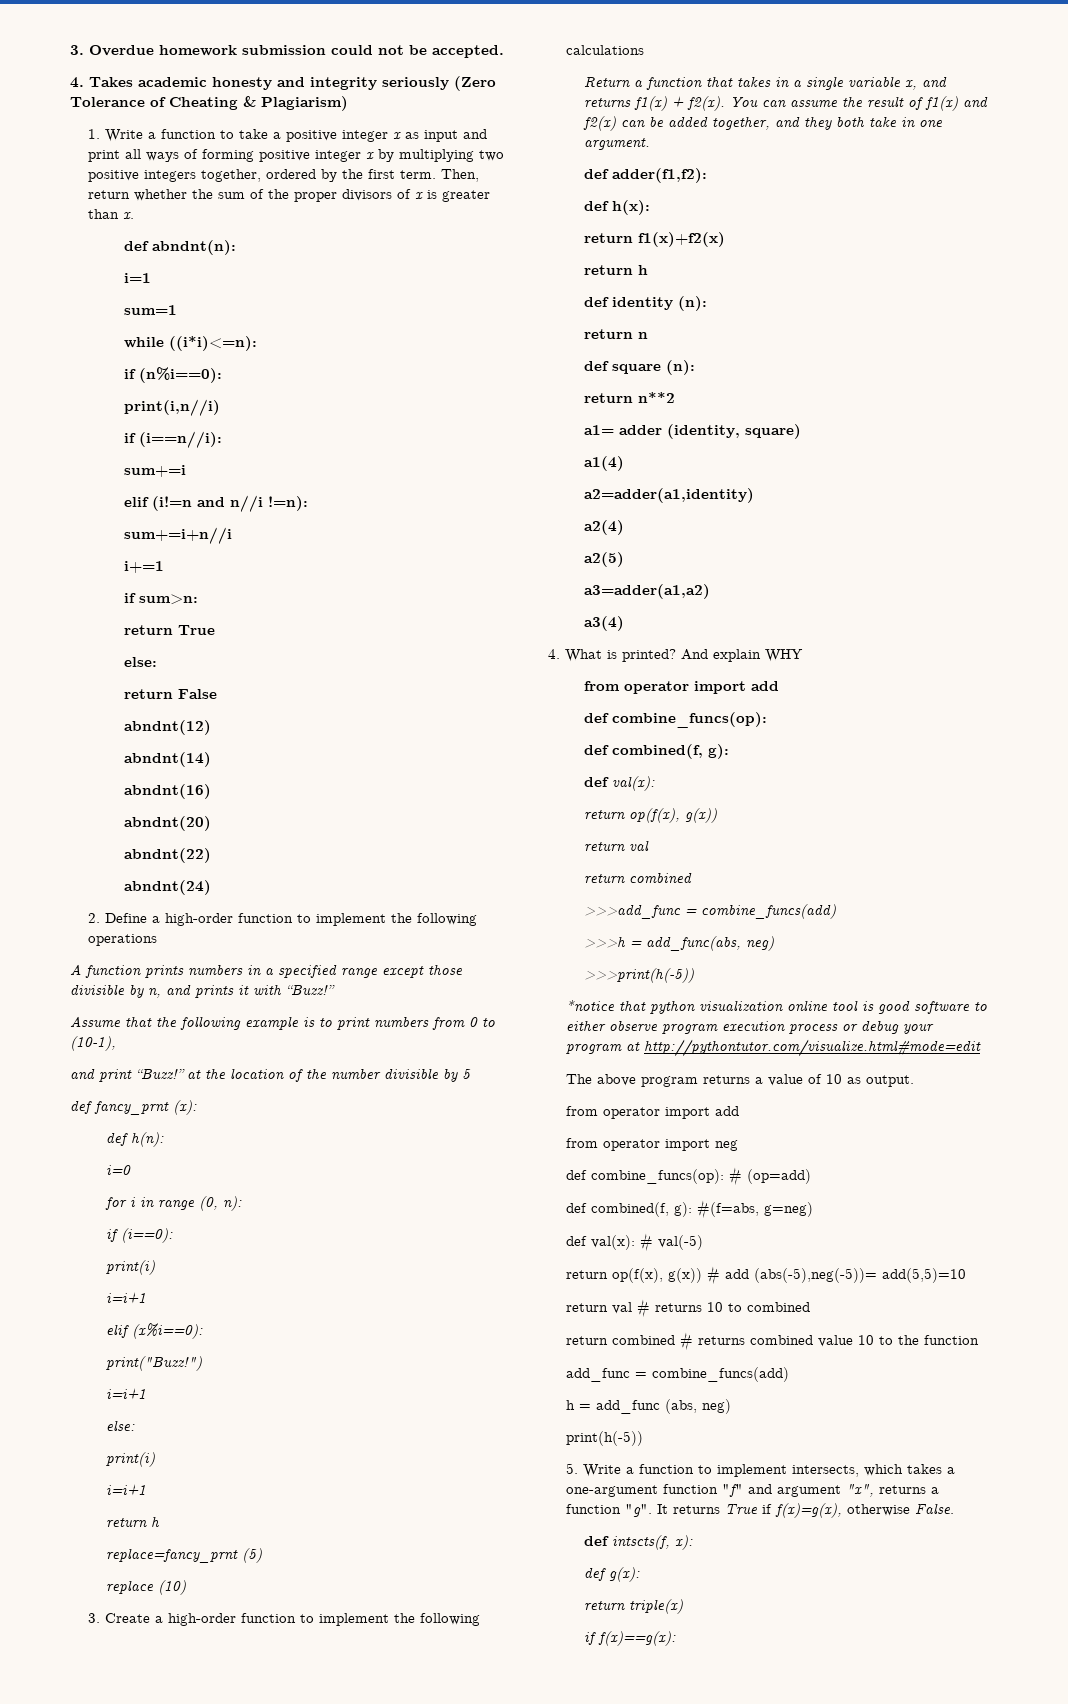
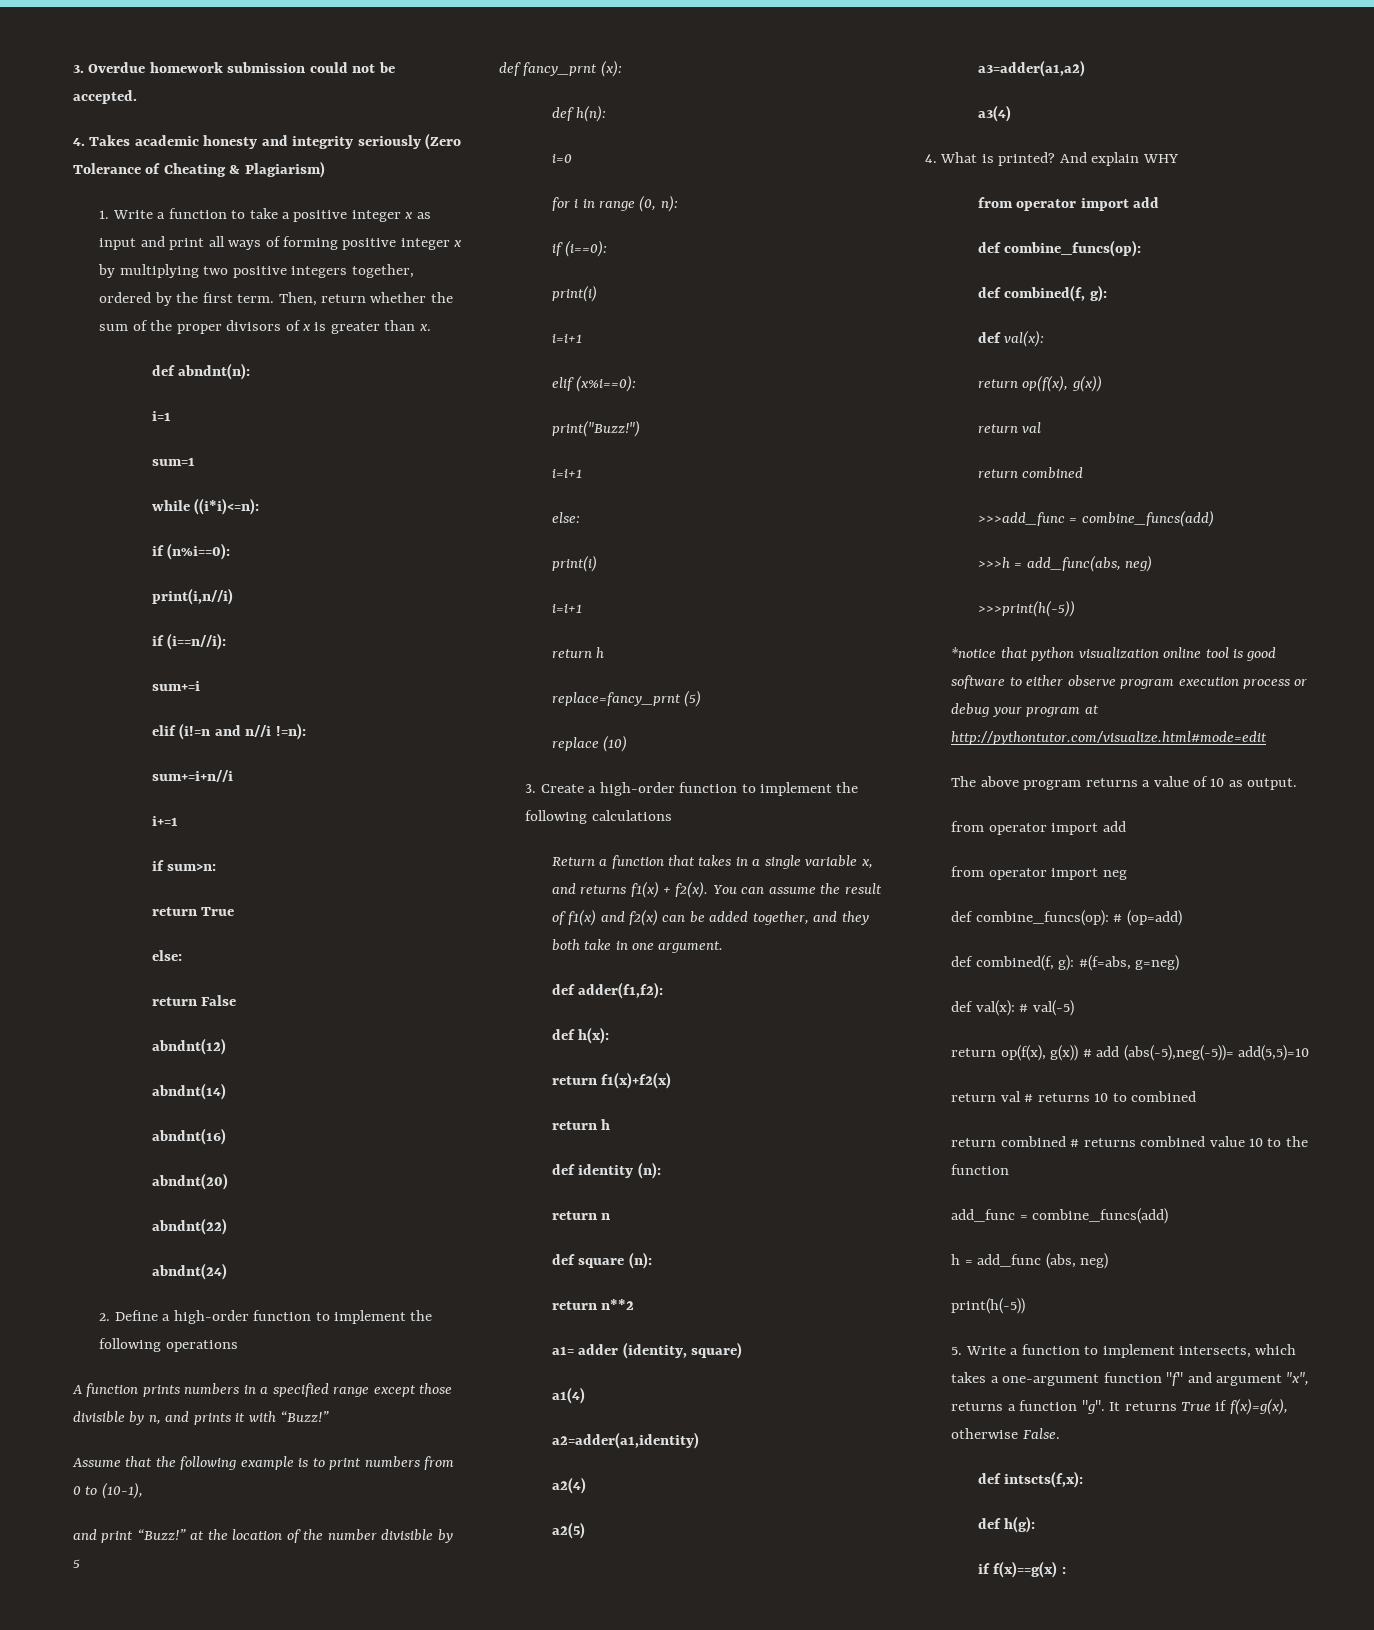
- def intscts(f, x):
- def g(x):
- return triple(x)
- if f(x)==g(x):
+ def intscts(f,x):
+ def h(g):
+ if f(x)==g(x) :

